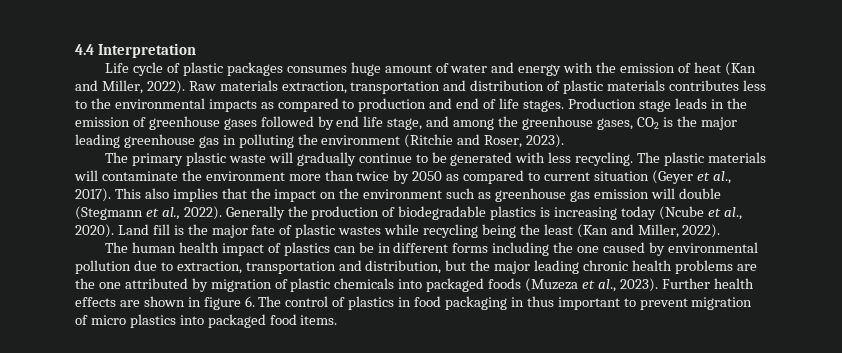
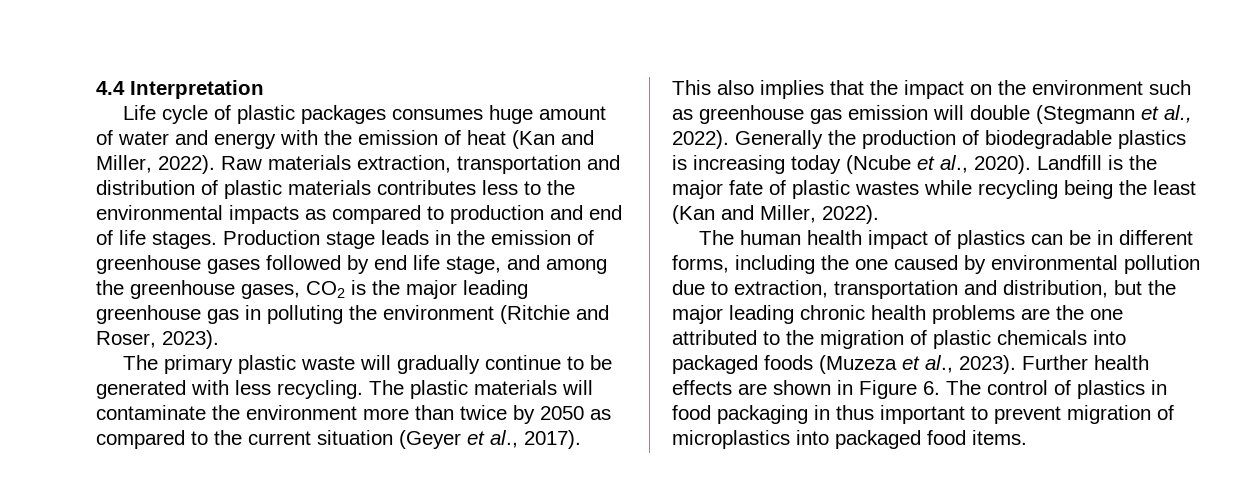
- The plastic materials will contaminate the environment more than twice by 2050 as compared to current situation (Geyer et al., 2017).
+ The plastic materials will contaminate the environment more than twice by 2050 as compared to the current situation (Geyer et al., 2017).
- Land fill is the major fate of plastic wastes while recycling being the least (Kan and Miller, 2022).
+ Landfill is the major fate of plastic wastes while recycling being the least (Kan and Miller, 2022).
- The human health impact of plastics can be in different forms including the one caused by environmental pollution due to extraction, transportation and distribution, but the major leading chronic health problems are the one attributed by migration of plastic chemicals into packaged foods (Muzeza et al., 2023).
+ The human health impact of plastics can be in different forms, including the one caused by environmental pollution due to extraction, transportation and distribution, but the major leading chronic health problems are the one attributed to the migration of plastic chemicals into packaged foods (Muzeza et al., 2023).
- Further health effects are shown in figure 6. The control of plastics in food packaging in thus important to prevent migration of micro plastics into packaged food items.
+ Further health effects are shown in Figure 6. The control of plastics in food packaging in thus important to prevent migration of microplastics into packaged food items.

